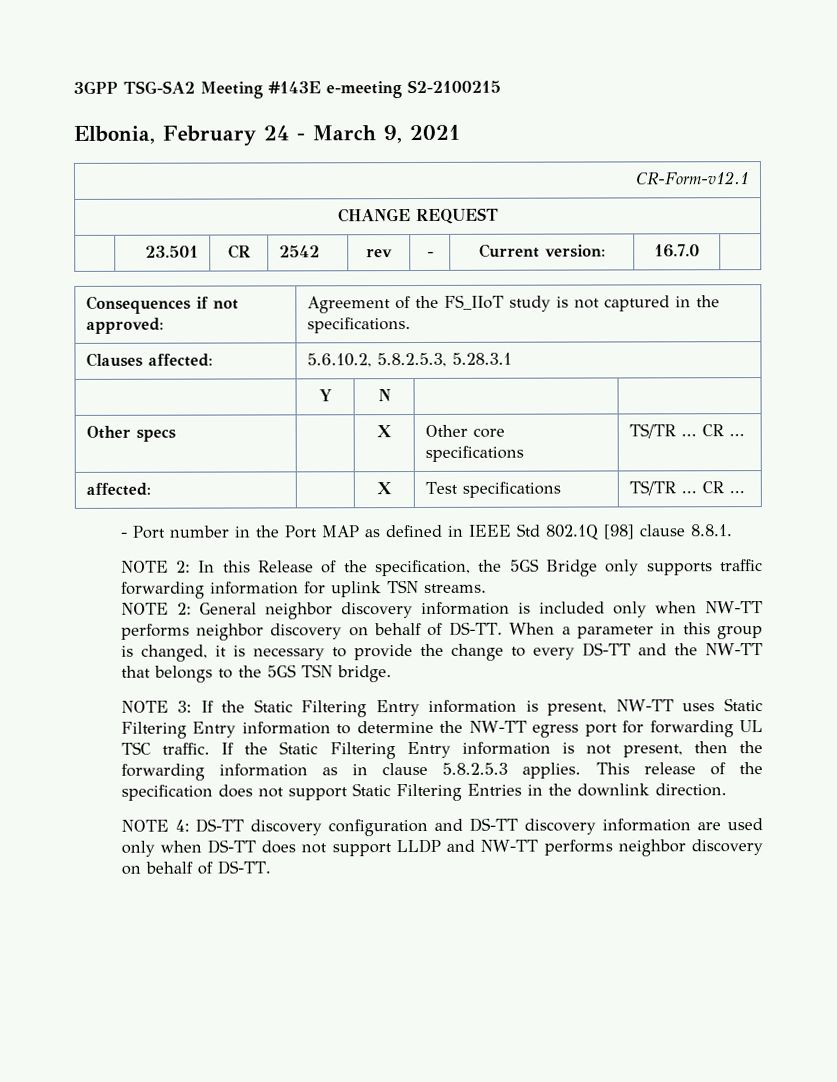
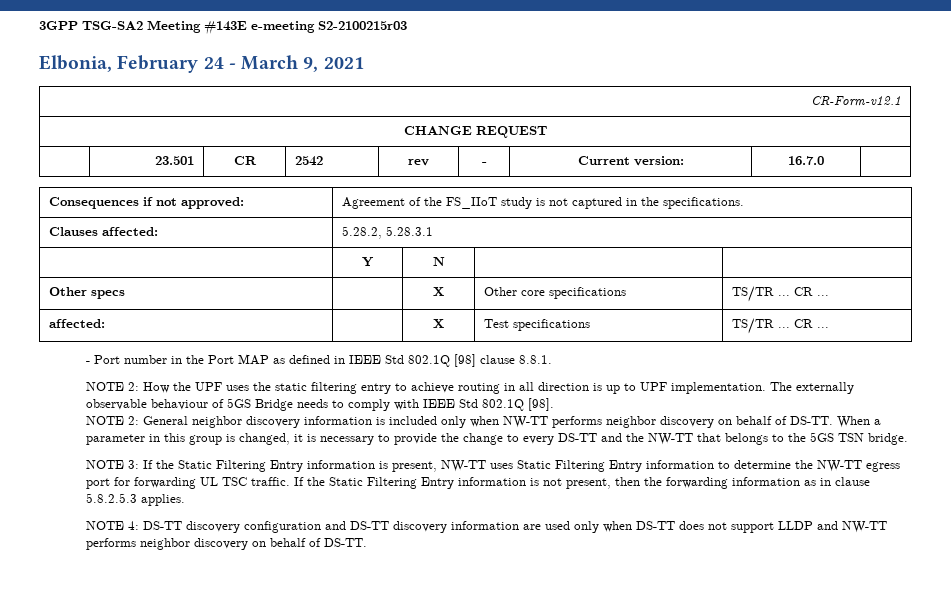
- 3GPP TSG-SA2 Meeting #143E e-meeting S2-2100215
+ 3GPP TSG-SA2 Meeting #143E e-meeting S2-2100215r03
- Clauses affected: | 5.6.10.2, 5.8.2.5.3, 5.28.3.1
+ Clauses affected: | 5.28.2, 5.28.3.1
- NOTE 2: In this Release of the specification, the 5GS Bridge only supports traffic forwarding information for uplink TSN streams.
+ NOTE 2: How the UPF uses the static filtering entry to achieve routing in all direction is up to UPF implementation. The externally observable behaviour of 5GS Bridge needs to comply with IEEE Std 802.1Q [98].
- This release of the specification does not support Static Filtering Entries in the downlink direction.

